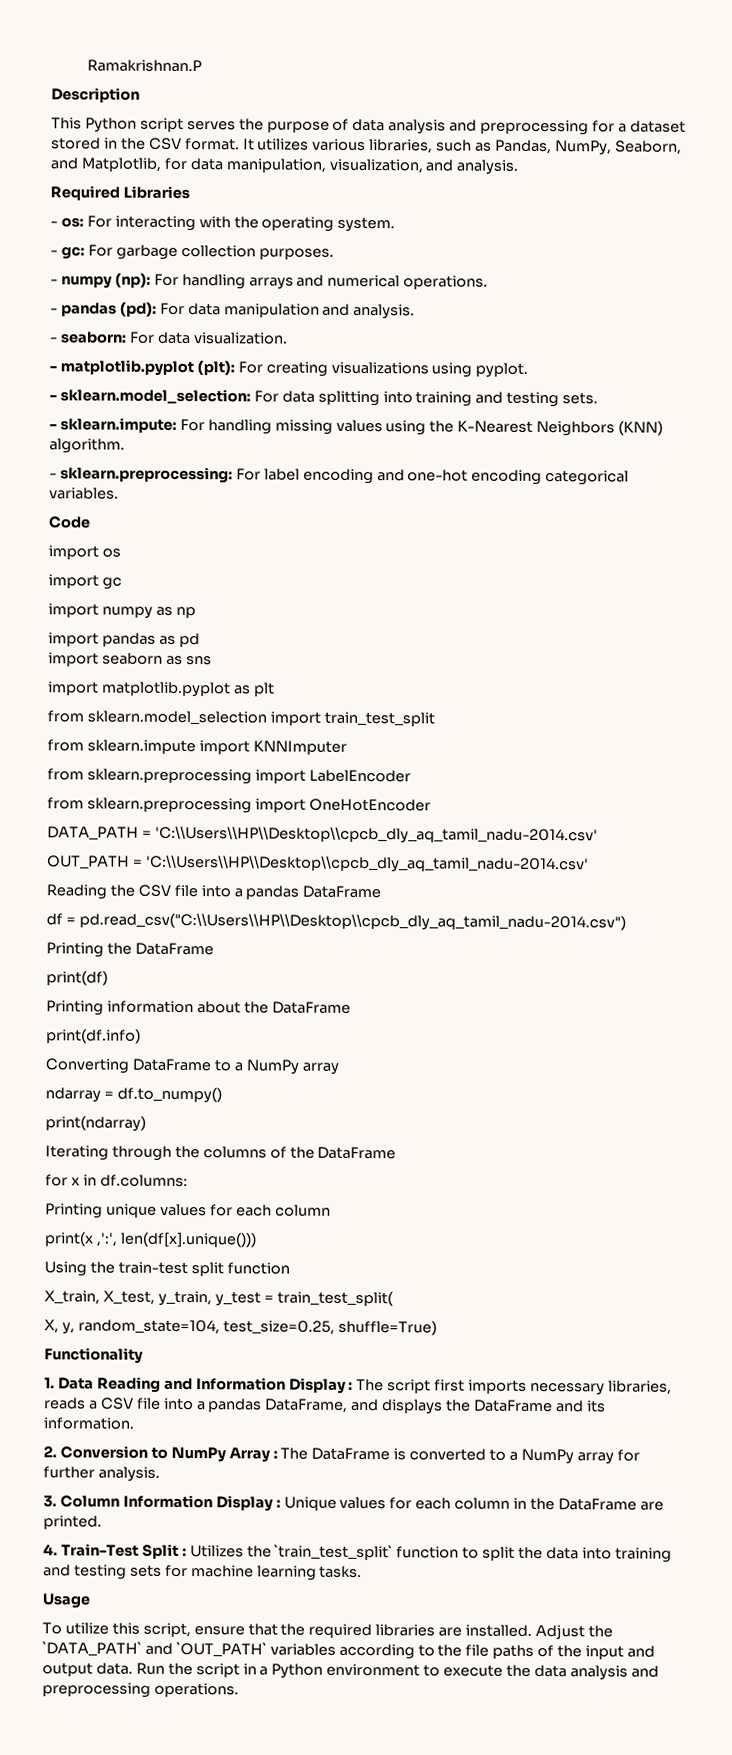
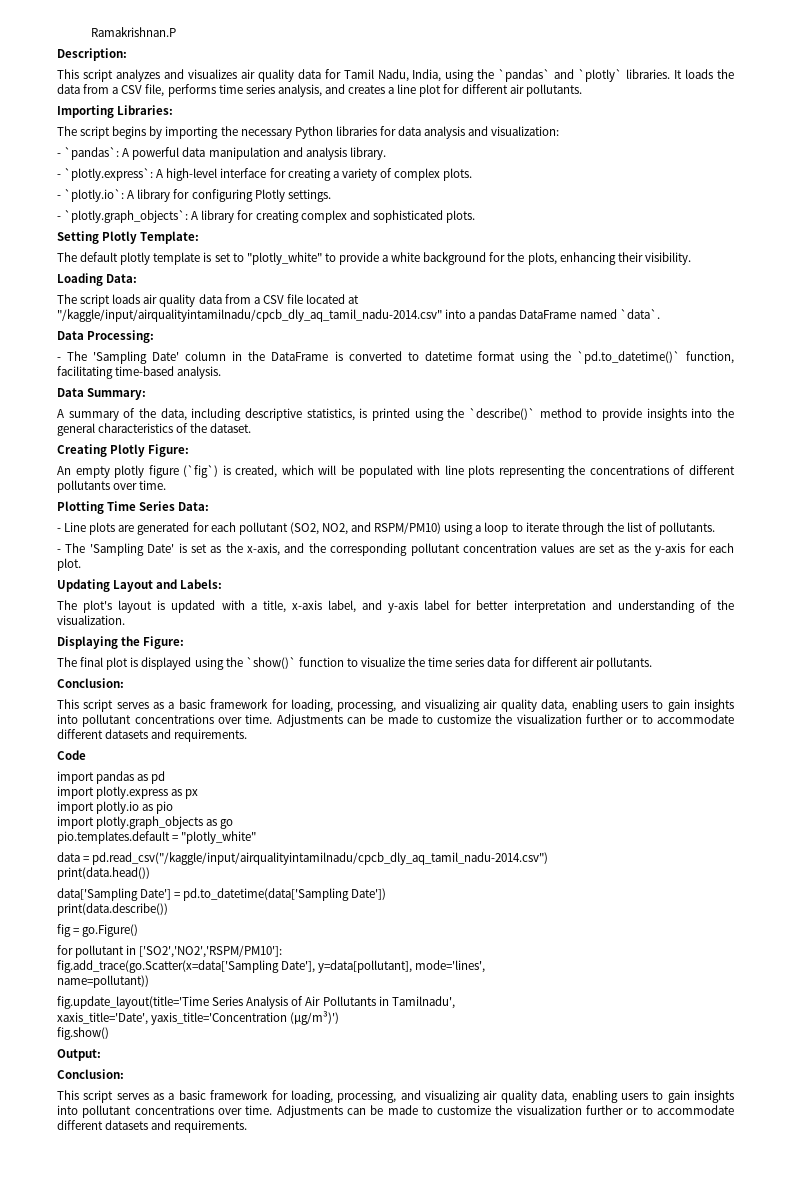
- Description
- This Python script serves the purpose of data analysis and preprocessing for a dataset stored in the CSV format. It utilizes various libraries, such as Pandas, NumPy, Seaborn, and Matplotlib, for data manipulation, visualization, and analysis.
- Required Libraries
- - os: For interacting with the operating system.
- - gc: For garbage collection purposes.
- - numpy (np): For handling arrays and numerical operations.
- - pandas (pd): For data manipulation and analysis.
- - seaborn: For data visualization.
- - matplotlib.pyplot (plt): For creating visualizations using pyplot.
- - sklearn.model_selection: For data splitting into training and testing sets.
- - sklearn.impute: For handling missing values using the K-Nearest Neighbors (KNN) algorithm.
- - sklearn.preprocessing: For label encoding and one-hot encoding categorical variables.
+ Description:
+ This script analyzes and visualizes air quality data for Tamil Nadu, India, using the `pandas` and `plotly` libraries. It loads the data from a CSV file, performs time series analysis, and creates a line plot for different air pollutants.
+ Importing Libraries:
+ The script begins by importing the necessary Python libraries for data analysis and visualization:
+ - `pandas`: A powerful data manipulation and analysis library.
+ - `plotly.express`: A high-level interface for creating a variety of complex plots.
+ - `plotly.io`: A library for configuring Plotly settings.
+ - `plotly.graph_objects`: A library for creating complex and sophisticated plots.
+ Setting Plotly Template:
+ The default plotly template is set to "plotly_white" to provide a white background for the plots, enhancing their visibility.
+ Loading Data:
+ The script loads air quality data from a CSV file located at "/kaggle/input/airqualityintamilnadu/cpcb_dly_aq_tamil_nadu-2014.csv" into a pandas DataFrame named `data`.
+ Data Processing:
+ - The 'Sampling Date' column in the DataFrame is converted to datetime format using the `pd.to_datetime()` function, facilitating time-based analysis.
+ Data Summary:
+ A summary of the data, including descriptive statistics, is printed using the `describe()` method to provide insights into the general characteristics of the dataset.
+ Creating Plotly Figure:
+ An empty plotly figure (`fig`) is created, which will be populated with line plots representing the concentrations of different pollutants over time.
+ Plotting Time Series Data:
+ - Line plots are generated for each pollutant (SO2, NO2, and RSPM/PM10) using a loop to iterate through the list of pollutants.
+ - The 'Sampling Date' is set as the x-axis, and the corresponding pollutant concentration values are set as the y-axis for each plot.
+ Updating Layout and Labels:
+ The plot's layout is updated with a title, x-axis label, and y-axis label for better interpretation and understanding of the visualization.
+ Displaying the Figure:
+ The final plot is displayed using the `show()` function to visualize the time series data for different air pollutants.
+ Conclusion:
+ This script serves as a basic framework for loading, processing, and visualizing air quality data, enabling users to gain insights into pollutant concentrations over time. Adjustments can be made to customize the visualization further or to accommodate different datasets and requirements.
  Code
- import os
- import gc
- import numpy as np
- import seaborn as sns
- import matplotlib.pyplot as plt
- from sklearn.model_selection import train_test_split
- from sklearn.impute import KNNImputer
- from sklearn.preprocessing import LabelEncoder
- from sklearn.preprocessing import OneHotEncoder
- DATA_PATH = 'C:\\Users\\HP\\Desktop\\cpcb_dly_aq_tamil_nadu-2014.csv'
- OUT_PATH = 'C:\\Users\\HP\\Desktop\\cpcb_dly_aq_tamil_nadu-2014.csv'
- Reading the CSV file into a pandas DataFrame
- df = pd.read_csv("C:\\Users\\HP\\Desktop\\cpcb_dly_aq_tamil_nadu-2014.csv")
- Printing the DataFrame
- print(df)
- Printing information about the DataFrame
- print(df.info)
- Converting DataFrame to a NumPy array
- ndarray = df.to_numpy()
- print(ndarray)
- Iterating through the columns of the DataFrame
- for x in df.columns:
- Printing unique values for each column
- print(x ,':', len(df[x].unique()))
- Using the train-test split function
- X_train, X_test, y_train, y_test = train_test_split(
- X, y, random_state=104, test_size=0.25, shuffle=True)
- Functionality
- 1. Data Reading and Information Display : The script first imports necessary libraries, reads a CSV file into a pandas DataFrame, and displays the DataFrame and its information.
- 2. Conversion to NumPy Array : The DataFrame is converted to a NumPy array for further analysis.
- 3. Column Information Display : Unique values for each column in the DataFrame are printed.
- 4. Train-Test Split : Utilizes the `train_test_split` function to split the data into training and testing sets for machine learning tasks.
- Usage
- To utilize this script, ensure that the required libraries are installed. Adjust the `DATA_PATH` and `OUT_PATH` variables according to the file paths of the input and output data. Run the script in a Python environment to execute the data analysis and preprocessing operations.
+ import plotly.express as px
+ import plotly.io as pio
+ import plotly.graph_objects as go
+ pio.templates.default = "plotly_white"
+ data = pd.read_csv("/kaggle/input/airqualityintamilnadu/cpcb_dly_aq_tamil_nadu-2014.csv")
+ print(data.head())
+ data['Sampling Date'] = pd.to_datetime(data['Sampling Date'])
+ print(data.describe())
+ fig = go.Figure()
+ for pollutant in ['SO2','NO2','RSPM/PM10']:
+ fig.add_trace(go.Scatter(x=data['Sampling Date'], y=data[pollutant], mode='lines',
+ name=pollutant))
+ fig.update_layout(title='Time Series Analysis of Air Pollutants in Tamilnadu',
+ xaxis_title='Date', yaxis_title='Concentration (µg/m³)')
+ fig.show()
+ Output:
+ Conclusion:
+ This script serves as a basic framework for loading, processing, and visualizing air quality data, enabling users to gain insights into pollutant concentrations over time. Adjustments can be made to customize the visualization further or to accommodate different datasets and requirements.

